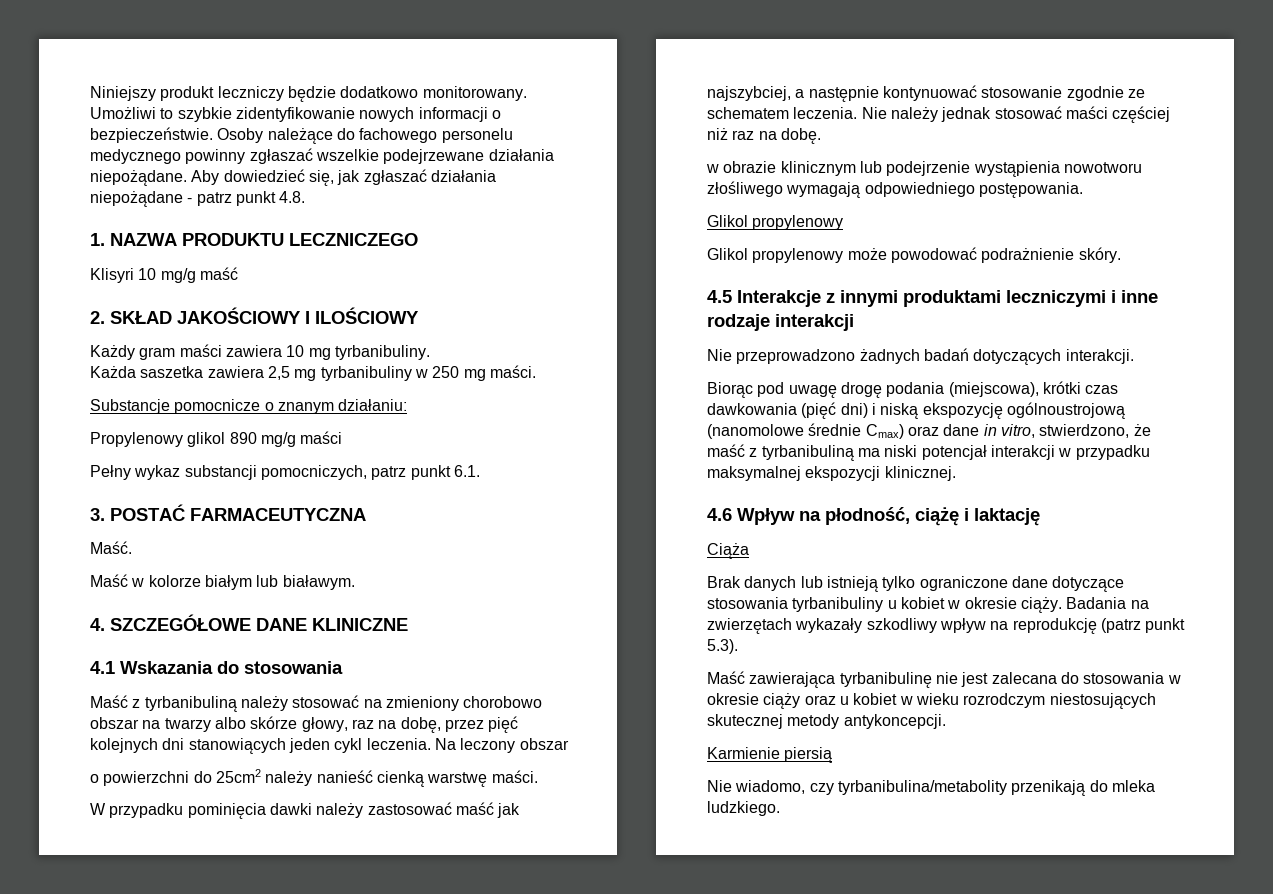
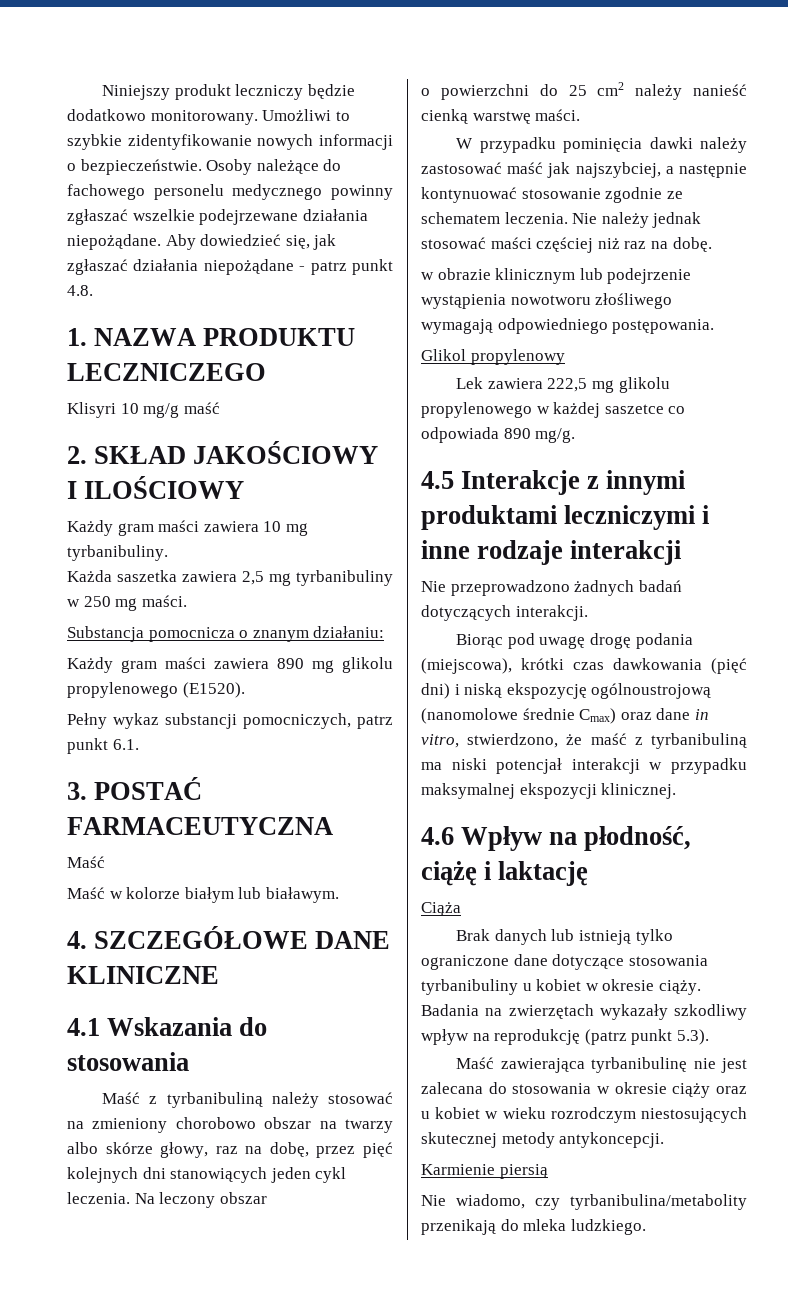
- Substancje pomocnicze o znanym działaniu:
+ Substancja pomocnicza o znanym działaniu:
- Propylenowy glikol 890 mg/g maści
+ Każdy gram maści zawiera 890 mg glikolu propylenowego (E1520).
  3. POSTAĆ FARMACEUTYCZNA
- Maść.
+ Maść
- o powierzchni do 25cm2 należy nanieść cienką warstwę maści.
+ o powierzchni do 25 cm2 należy nanieść cienką warstwę maści.
- Glikol propylenowy może powodować podrażnienie skóry.
+ Lek zawiera 222,5 mg glikolu propylenowego w każdej saszetce co odpowiada 890 mg/g.

